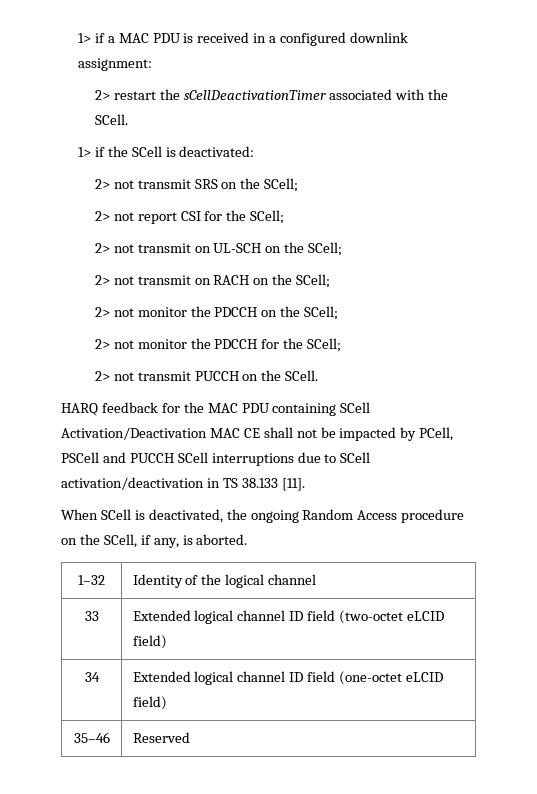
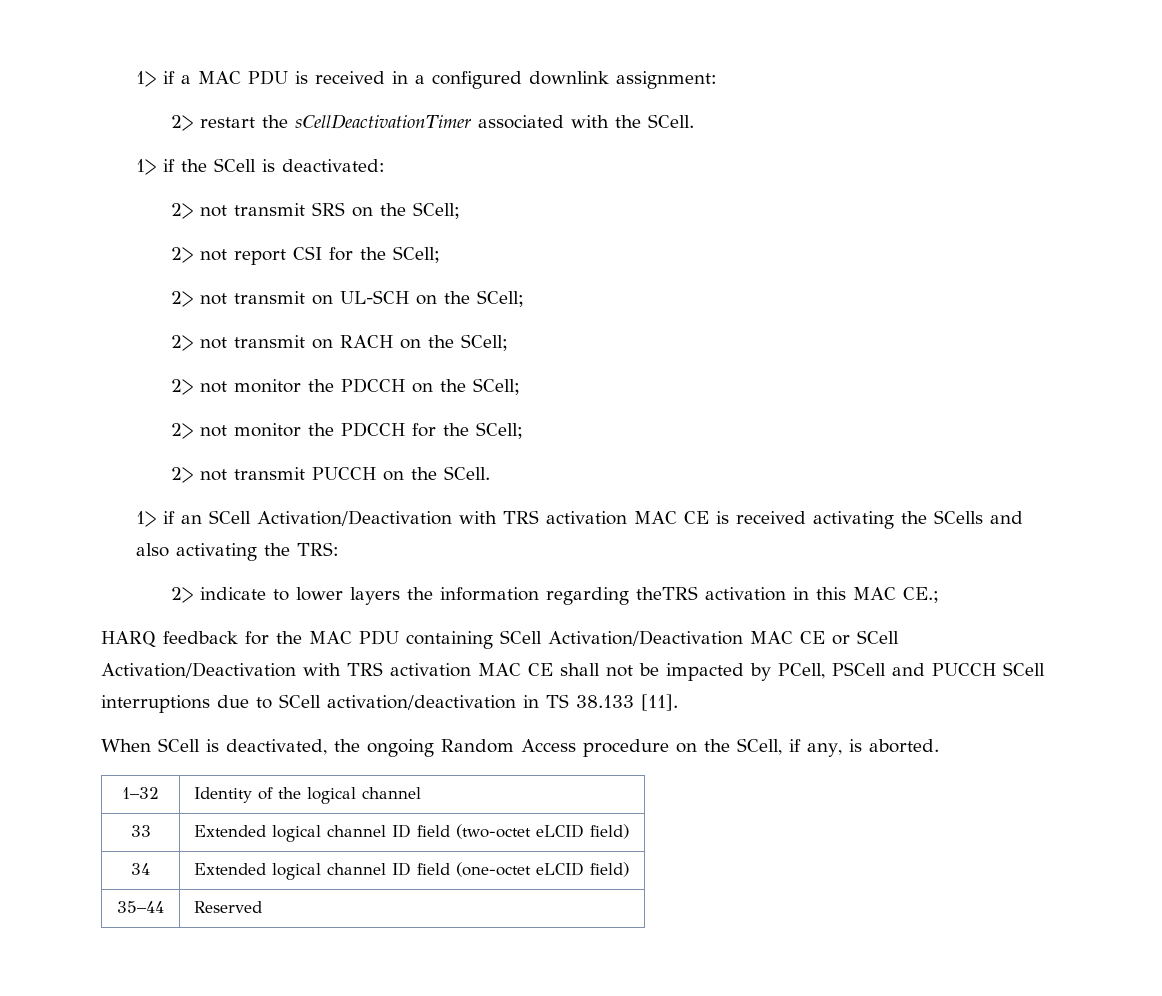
+ 1> if an SCell Activation/Deactivation with TRS activation MAC CE is received activating the SCells and also activating the TRS:
+ 2> indicate to lower layers the information regarding theTRS activation in this MAC CE.;
- HARQ feedback for the MAC PDU containing SCell Activation/Deactivation MAC CE shall not be impacted by PCell, PSCell and PUCCH SCell interruptions due to SCell activation/deactivation in TS 38.133 [11].
+ HARQ feedback for the MAC PDU containing SCell Activation/Deactivation MAC CE or SCell Activation/Deactivation with TRS activation MAC CE shall not be impacted by PCell, PSCell and PUCCH SCell interruptions due to SCell activation/deactivation in TS 38.133 [11].
- 35–46 | Reserved
+ 35–44 | Reserved

